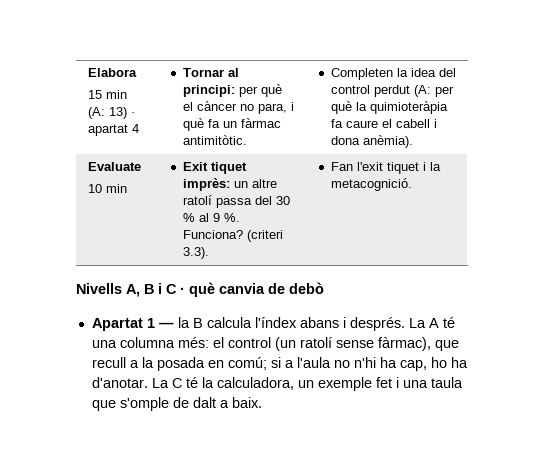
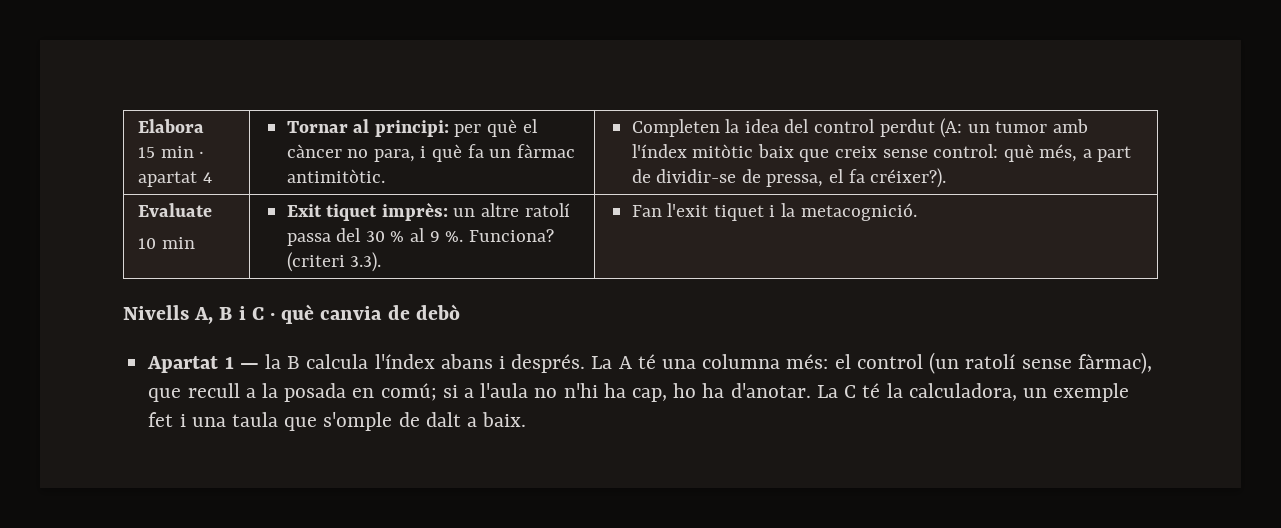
- 15 min (A: 13) · apartat 4
+ 15 min · apartat 4
- Completen la idea del control perdut (A: per què la quimioteràpia fa caure el cabell i dona anèmia).
+ Completen la idea del control perdut (A: un tumor amb l'índex mitòtic baix que creix sense control: què més, a part de dividir-se de pressa, el fa créixer?).

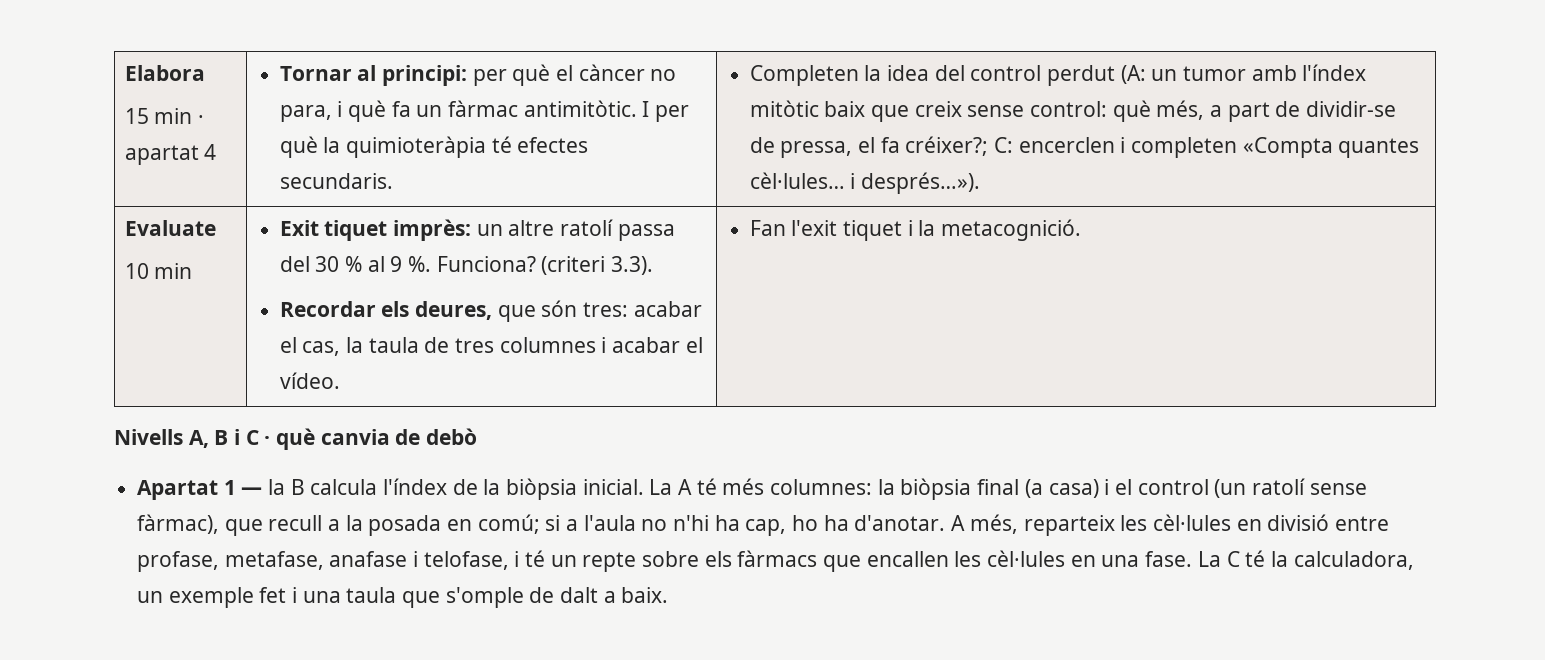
+ I per què la quimioteràpia té efectes secundaris.
- Completen la idea del control perdut (A: un tumor amb l'índex mitòtic baix que creix sense control: què més, a part de dividir-se de pressa, el fa créixer?).
+ Completen la idea del control perdut (A: un tumor amb l'índex mitòtic baix que creix sense control: què més, a part de dividir-se de pressa, el fa créixer?; C: encerclen i completen «Compta quantes cèl·lules… i després…»).
+ Recordar els deures, que són tres: acabar el cas, la taula de tres columnes i acabar el vídeo.
- Apartat 1 — la B calcula l'índex abans i després. La A té una columna més: el control (un ratolí sense fàrmac), que recull a la posada en comú; si a l'aula no n'hi ha cap, ho ha d'anotar.
+ Apartat 1 — la B calcula l'índex de la biòpsia inicial. La A té més columnes: la biòpsia final (a casa) i el control (un ratolí sense fàrmac), que recull a la posada en comú; si a l'aula no n'hi ha cap, ho ha d'anotar.
+ A més, reparteix les cèl·lules en divisió entre profase, metafase, anafase i telofase, i té un repte sobre els fàrmacs que encallen les cèl·lules en una fase.

